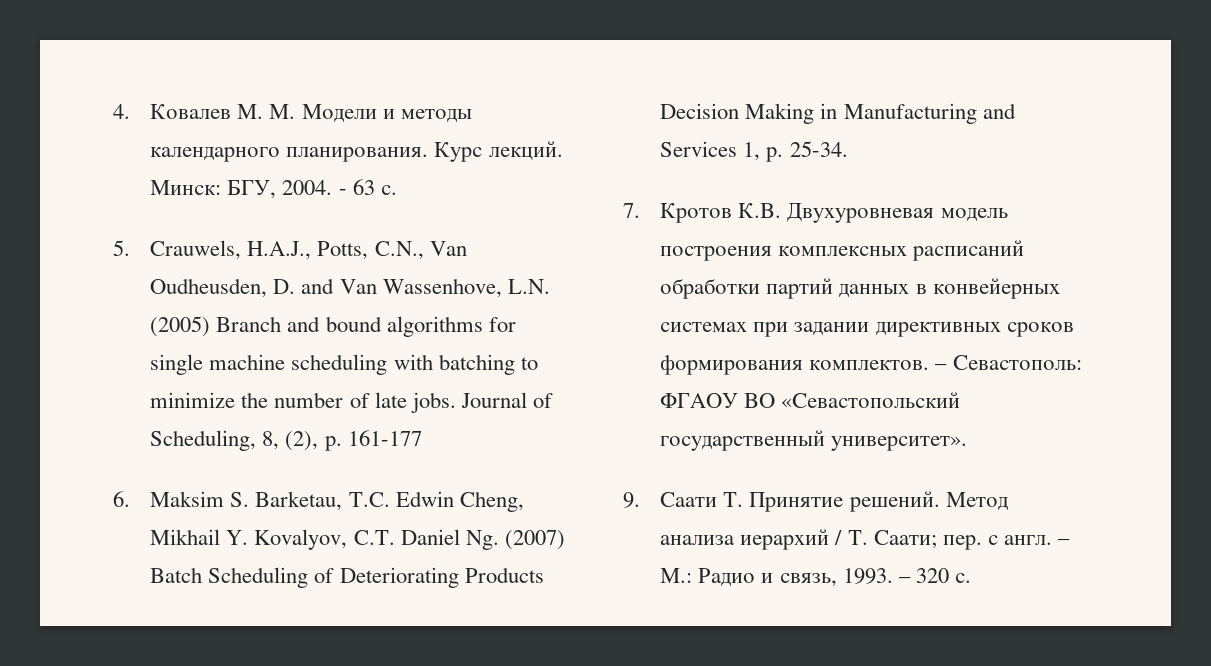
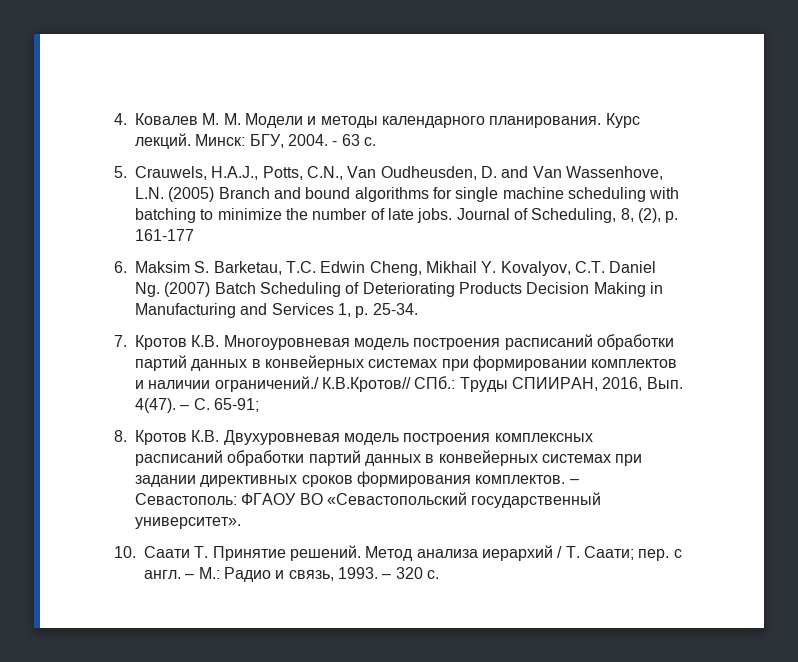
- 7. Кротов К.В. Двухуровневая модель построения комплексных расписаний обработки партий данных в конвейерных системах при задании директивных сроков формирования комплектов.
+ 7. Кротов К.В. Многоуровневая модель построения расписаний обработки партий данных в конвейерных системах при формировании комплектов и наличии ограничений./ К.В.Кротов// СПб.: Труды СПИИРАН, 2016, Вып. 4(47). – С. 65-91;
+ 8. Кротов К.В. Двухуровневая модель построения комплексных расписаний обработки партий данных в конвейерных системах при задании директивных сроков формирования комплектов.
- 9. Саати Т. Принятие решений.
+ 10. Саати Т. Принятие решений.

